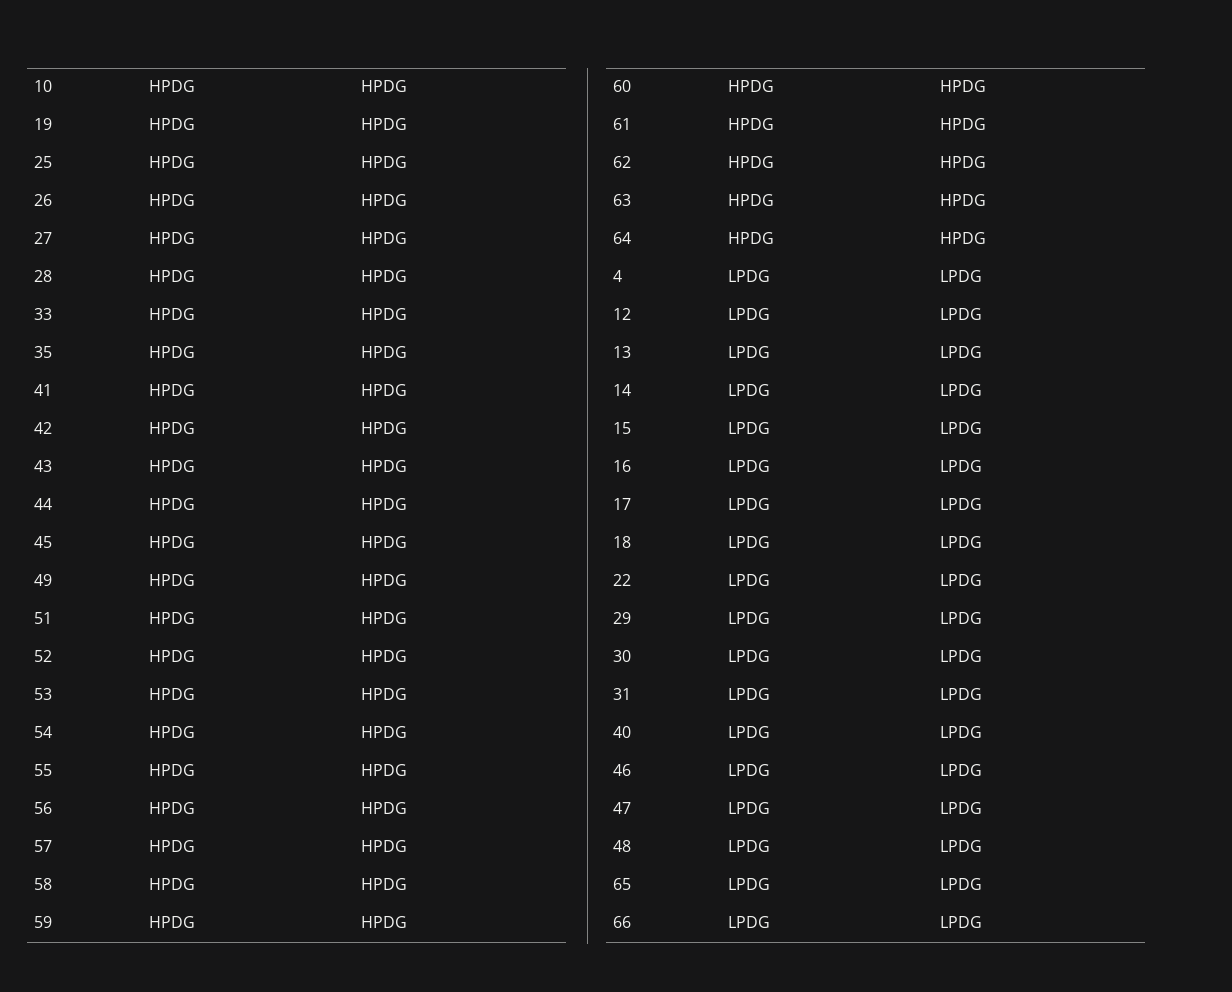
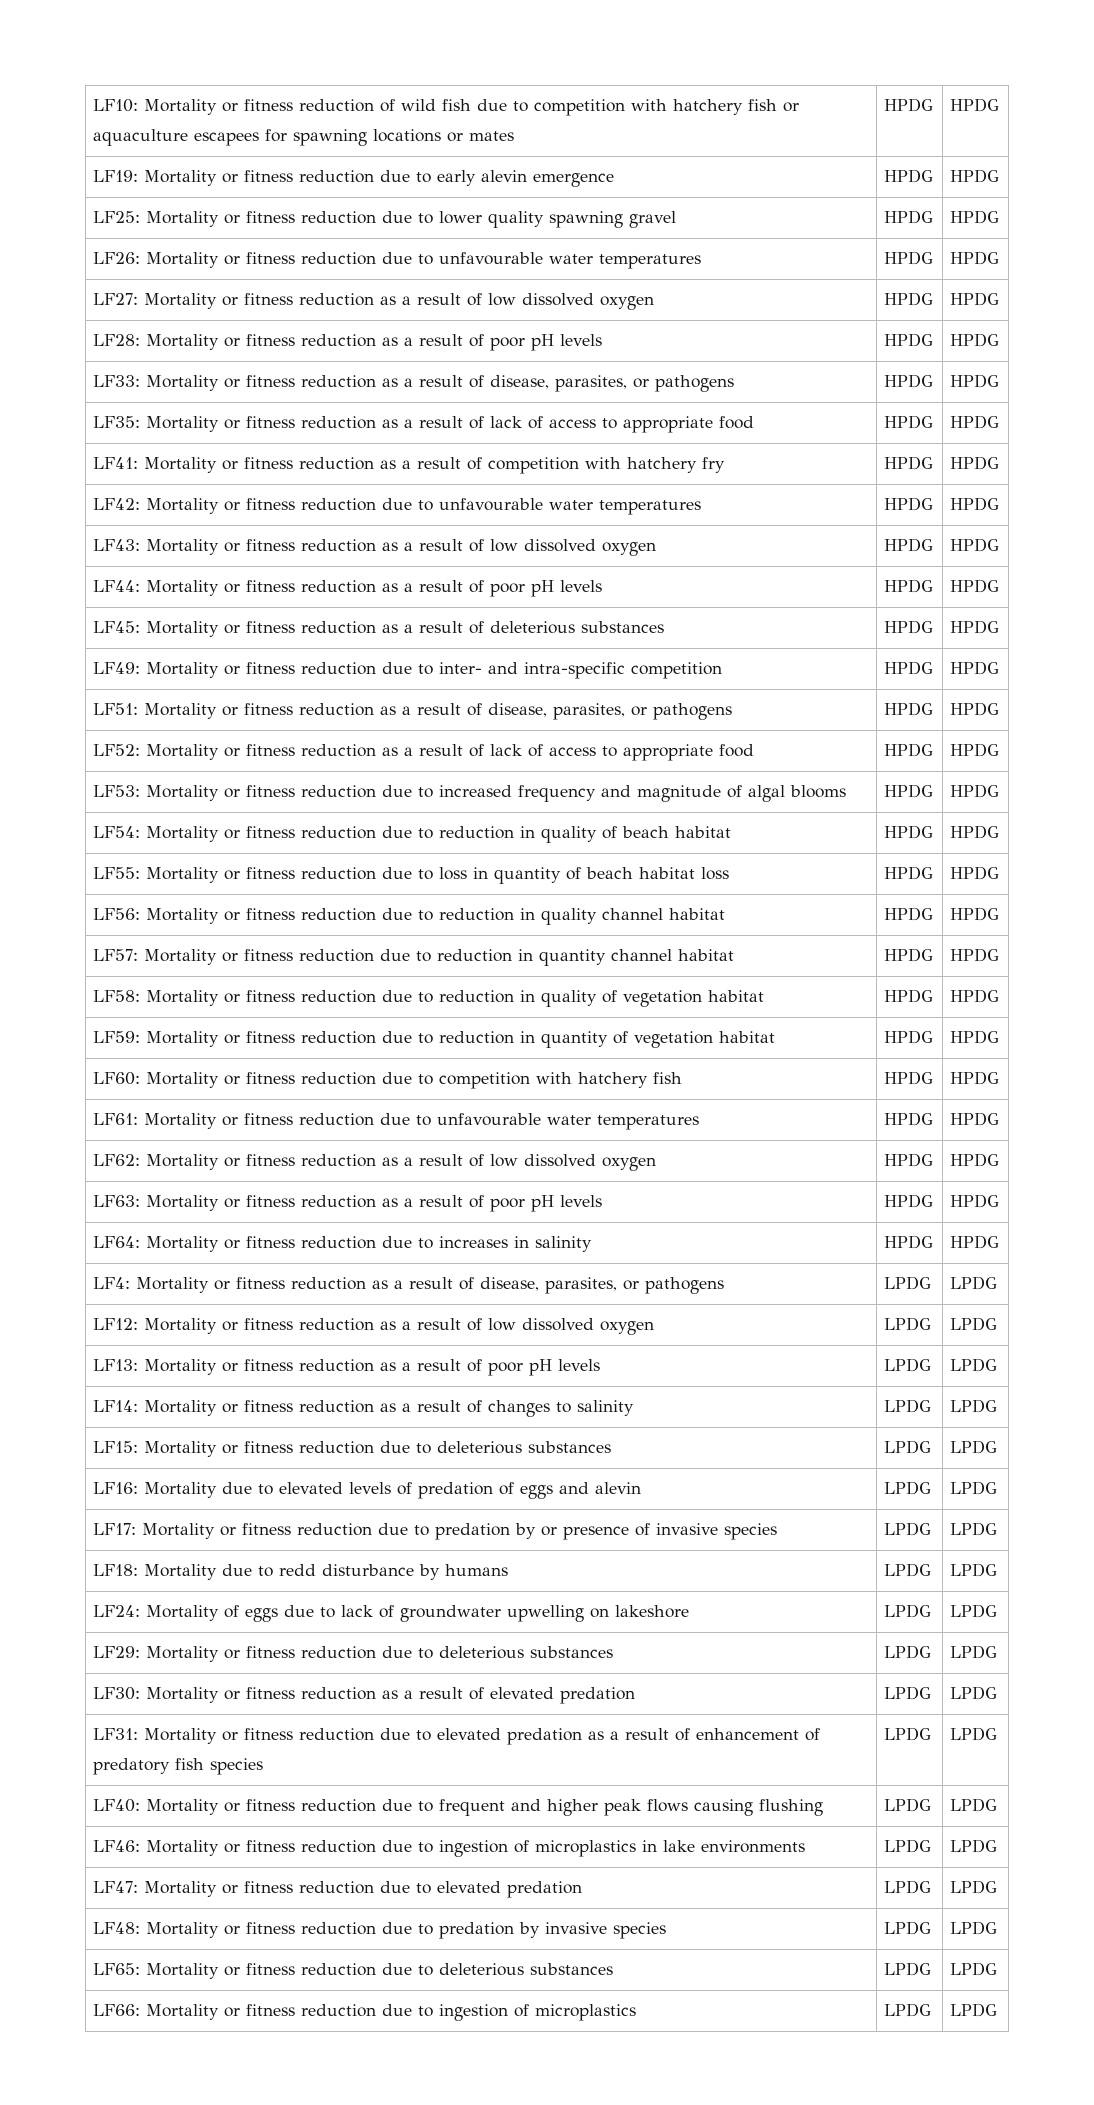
- 10 | HPDG | HPDG
- 19 | HPDG | HPDG
- 25 | HPDG | HPDG
- 26 | HPDG | HPDG
- 27 | HPDG | HPDG
- 28 | HPDG | HPDG
- 33 | HPDG | HPDG
- 35 | HPDG | HPDG
- 41 | HPDG | HPDG
- 42 | HPDG | HPDG
- 43 | HPDG | HPDG
- 44 | HPDG | HPDG
- 45 | HPDG | HPDG
- 49 | HPDG | HPDG
- 51 | HPDG | HPDG
- 52 | HPDG | HPDG
- 53 | HPDG | HPDG
- 54 | HPDG | HPDG
- 55 | HPDG | HPDG
- 56 | HPDG | HPDG
- 57 | HPDG | HPDG
- 58 | HPDG | HPDG
- 59 | HPDG | HPDG
- 60 | HPDG | HPDG
- 61 | HPDG | HPDG
- 62 | HPDG | HPDG
- 63 | HPDG | HPDG
- 64 | HPDG | HPDG
- 4 | LPDG | LPDG
- 12 | LPDG | LPDG
- 13 | LPDG | LPDG
- 14 | LPDG | LPDG
- 15 | LPDG | LPDG
- 16 | LPDG | LPDG
- 17 | LPDG | LPDG
- 18 | LPDG | LPDG
- 22 | LPDG | LPDG
- 29 | LPDG | LPDG
- 30 | LPDG | LPDG
- 31 | LPDG | LPDG
- 40 | LPDG | LPDG
- 46 | LPDG | LPDG
- 47 | LPDG | LPDG
- 48 | LPDG | LPDG
- 65 | LPDG | LPDG
- 66 | LPDG | LPDG
+ LF10: Mortality or fitness reduction of wild fish due to competition with hatchery fish or aquaculture escapees for spawning locations or mates | HPDG | HPDG
+ LF19: Mortality or fitness reduction due to early alevin emergence | HPDG | HPDG
+ LF25: Mortality or fitness reduction due to lower quality spawning gravel | HPDG | HPDG
+ LF26: Mortality or fitness reduction due to unfavourable water temperatures | HPDG | HPDG
+ LF27: Mortality or fitness reduction as a result of low dissolved oxygen | HPDG | HPDG
+ LF28: Mortality or fitness reduction as a result of poor pH levels | HPDG | HPDG
+ LF33: Mortality or fitness reduction as a result of disease, parasites, or pathogens | HPDG | HPDG
+ LF35: Mortality or fitness reduction as a result of lack of access to appropriate food | HPDG | HPDG
+ LF41: Mortality or fitness reduction as a result of competition with hatchery fry | HPDG | HPDG
+ LF42: Mortality or fitness reduction due to unfavourable water temperatures | HPDG | HPDG
+ LF43: Mortality or fitness reduction as a result of low dissolved oxygen | HPDG | HPDG
+ LF44: Mortality or fitness reduction as a result of poor pH levels | HPDG | HPDG
+ LF45: Mortality or fitness reduction as a result of deleterious substances | HPDG | HPDG
+ LF49: Mortality or fitness reduction due to inter- and intra-specific competition | HPDG | HPDG
+ LF51: Mortality or fitness reduction as a result of disease, parasites, or pathogens | HPDG | HPDG
+ LF52: Mortality or fitness reduction as a result of lack of access to appropriate food | HPDG | HPDG
+ LF53: Mortality or fitness reduction due to increased frequency and magnitude of algal blooms | HPDG | HPDG
+ LF54: Mortality or fitness reduction due to reduction in quality of beach habitat | HPDG | HPDG
+ LF55: Mortality or fitness reduction due to loss in quantity of beach habitat loss | HPDG | HPDG
+ LF56: Mortality or fitness reduction due to reduction in quality channel habitat | HPDG | HPDG
+ LF57: Mortality or fitness reduction due to reduction in quantity channel habitat | HPDG | HPDG
+ LF58: Mortality or fitness reduction due to reduction in quality of vegetation habitat | HPDG | HPDG
+ LF59: Mortality or fitness reduction due to reduction in quantity of vegetation habitat | HPDG | HPDG
+ LF60: Mortality or fitness reduction due to competition with hatchery fish | HPDG | HPDG
+ LF61: Mortality or fitness reduction due to unfavourable water temperatures | HPDG | HPDG
+ LF62: Mortality or fitness reduction as a result of low dissolved oxygen | HPDG | HPDG
+ LF63: Mortality or fitness reduction as a result of poor pH levels | HPDG | HPDG
+ LF64: Mortality or fitness reduction due to increases in salinity | HPDG | HPDG
+ LF4: Mortality or fitness reduction as a result of disease, parasites, or pathogens | LPDG | LPDG
+ LF12: Mortality or fitness reduction as a result of low dissolved oxygen | LPDG | LPDG
+ LF13: Mortality or fitness reduction as a result of poor pH levels | LPDG | LPDG
+ LF14: Mortality or fitness reduction as a result of changes to salinity | LPDG | LPDG
+ LF15: Mortality or fitness reduction due to deleterious substances | LPDG | LPDG
+ LF16: Mortality due to elevated levels of predation of eggs and alevin | LPDG | LPDG
+ LF17: Mortality or fitness reduction due to predation by or presence of invasive species | LPDG | LPDG
+ LF18: Mortality due to redd disturbance by humans | LPDG | LPDG
+ LF24: Mortality of eggs due to lack of groundwater upwelling on lakeshore | LPDG | LPDG
+ LF29: Mortality or fitness reduction due to deleterious substances | LPDG | LPDG
+ LF30: Mortality or fitness reduction as a result of elevated predation | LPDG | LPDG
+ LF31: Mortality or fitness reduction due to elevated predation as a result of enhancement of predatory fish species | LPDG | LPDG
+ LF40: Mortality or fitness reduction due to frequent and higher peak flows causing flushing | LPDG | LPDG
+ LF46: Mortality or fitness reduction due to ingestion of microplastics in lake environments | LPDG | LPDG
+ LF47: Mortality or fitness reduction due to elevated predation | LPDG | LPDG
+ LF48: Mortality or fitness reduction due to predation by invasive species | LPDG | LPDG
+ LF65: Mortality or fitness reduction due to deleterious substances | LPDG | LPDG
+ LF66: Mortality or fitness reduction due to ingestion of microplastics | LPDG | LPDG

